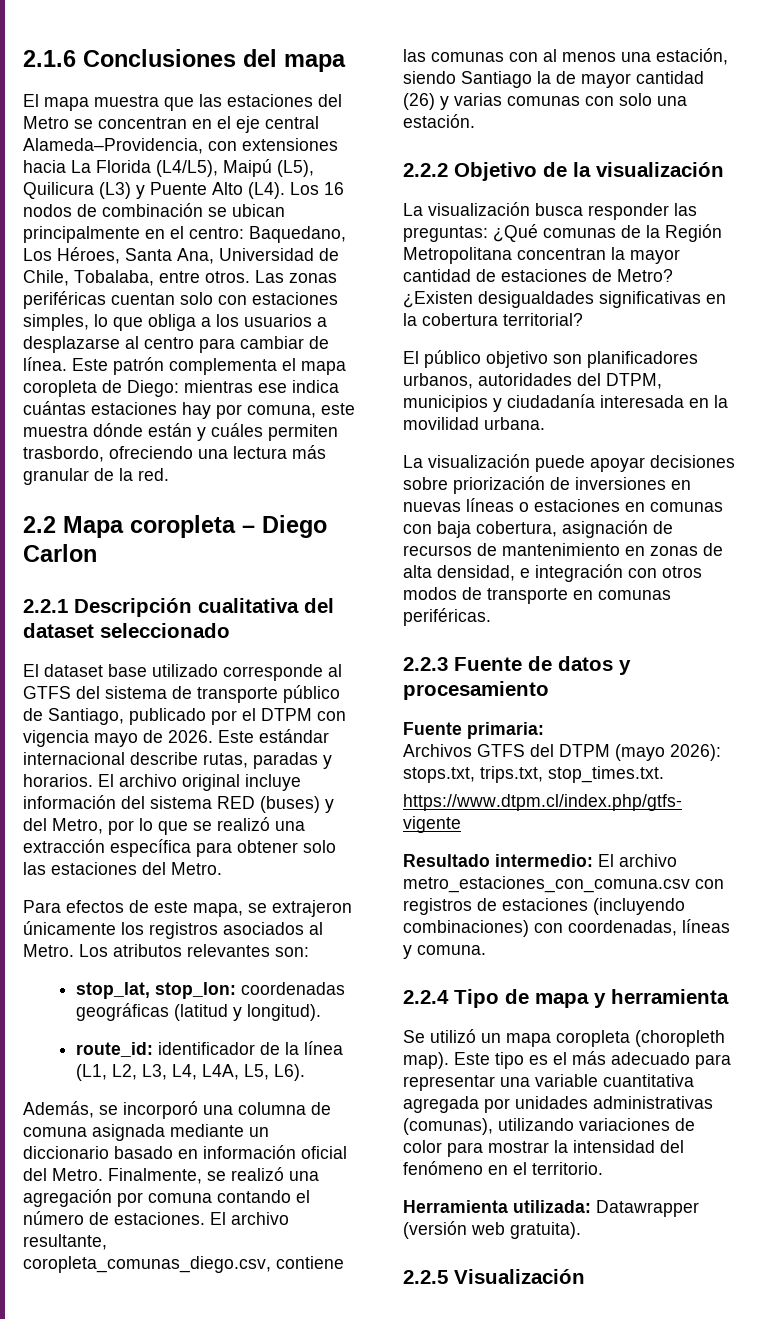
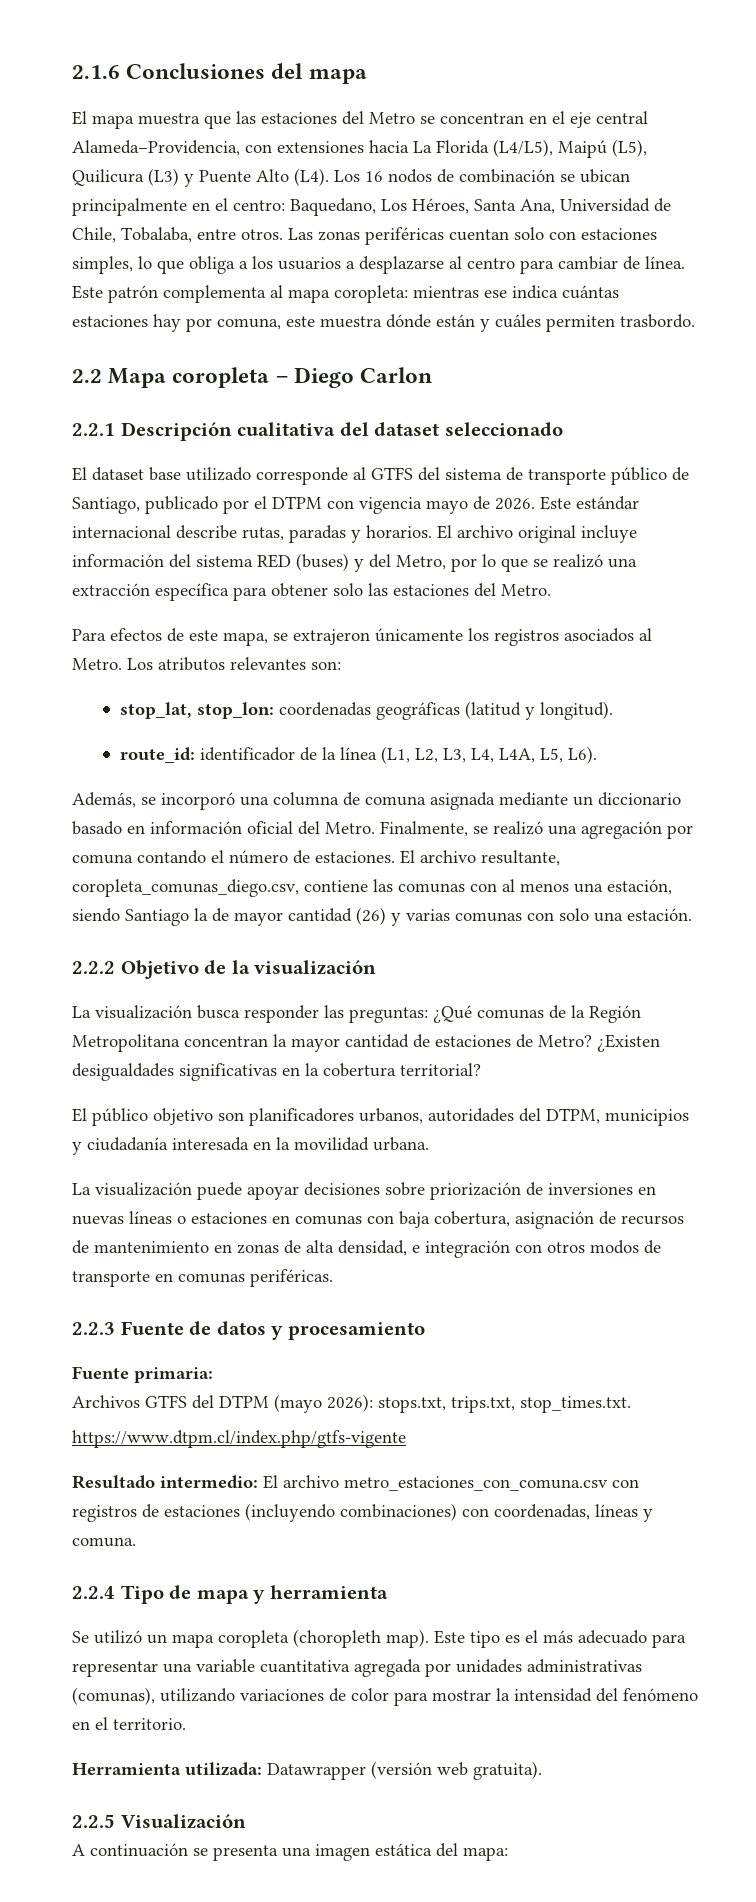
- Este patrón complementa el mapa coropleta de Diego: mientras ese indica cuántas estaciones hay por comuna, este muestra dónde están y cuáles permiten trasbordo, ofreciendo una lectura más granular de la red.
+ Este patrón complementa al mapa coropleta: mientras ese indica cuántas estaciones hay por comuna, este muestra dónde están y cuáles permiten trasbordo.
+ A continuación se presenta una imagen estática del mapa:

